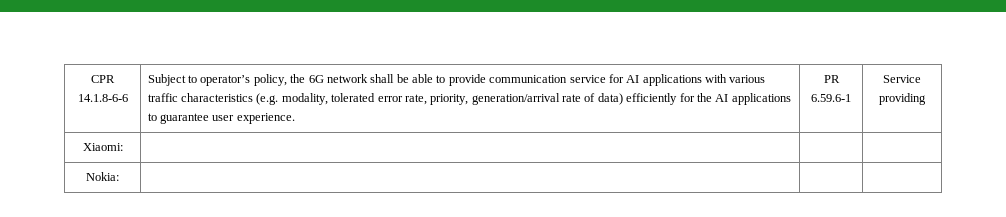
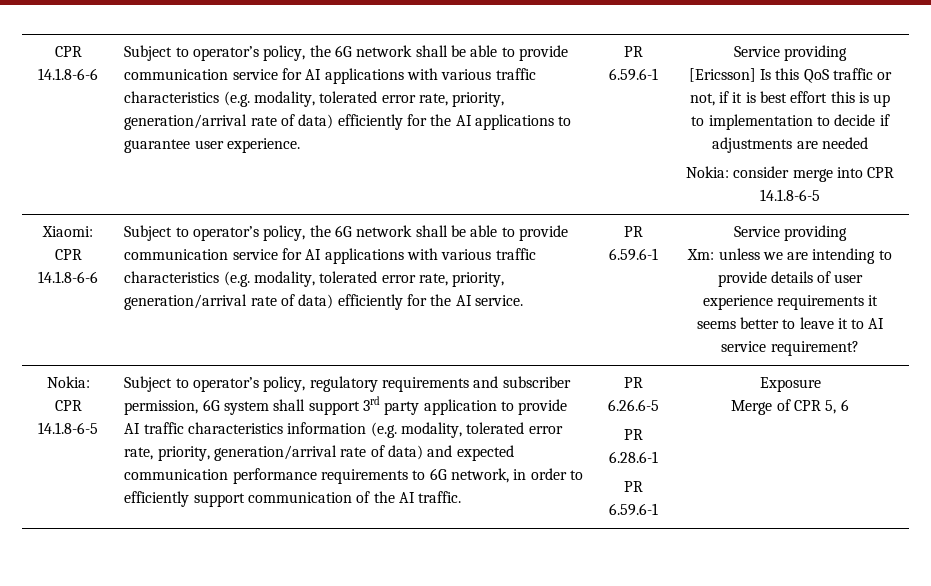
- Xiaomi: | | |
- Nokia: | | |
+ [Ericsson] Is this QoS traffic or not, if it is best effort this is up to implementation to decide if adjustments are needed
+ Nokia: consider merge into CPR 14.1.8-6-5
+ Xiaomi: CPR 14.1.8-6-6 | Subject to operator’s policy, the 6G network shall be able to provide communication service for AI applications with various traffic characteristics (e.g. modality, tolerated error rate, priority, generation/arrival rate of data) efficiently for the AI service. | PR 6.59.6-1 | Service providing
+ Xm: unless we are intending to provide details of user experience requirements it seems better to leave it to AI service requirement?
+ Nokia: CPR 14.1.8-6-5 | Subject to operator’s policy, regulatory requirements and subscriber permission, 6G system shall support 3rd party application to provide AI traffic characteristics information (e.g. modality, tolerated error rate, priority, generation/arrival rate of data) and expected communication performance requirements to 6G network, in order to efficiently support communication of the AI traffic. | PR 6.26.6-5
+ PR 6.28.6-1
+ PR 6.59.6-1 | Exposure
+ Merge of CPR 5, 6

